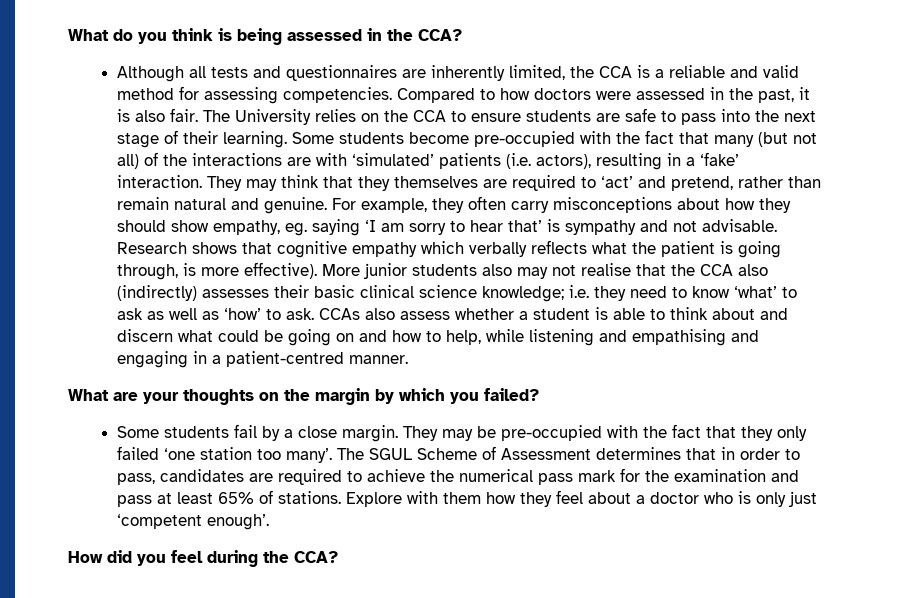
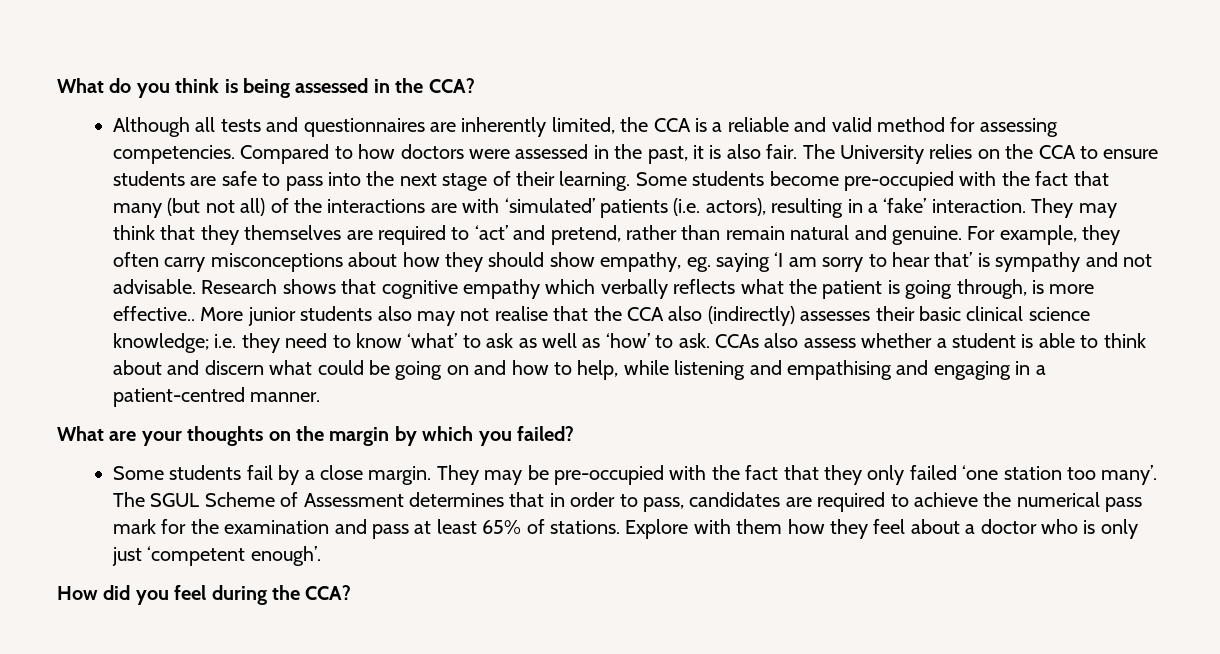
- Research shows that cognitive empathy which verbally reflects what the patient is going through, is more effective).
+ Research shows that cognitive empathy which verbally reflects what the patient is going through, is more effective..

